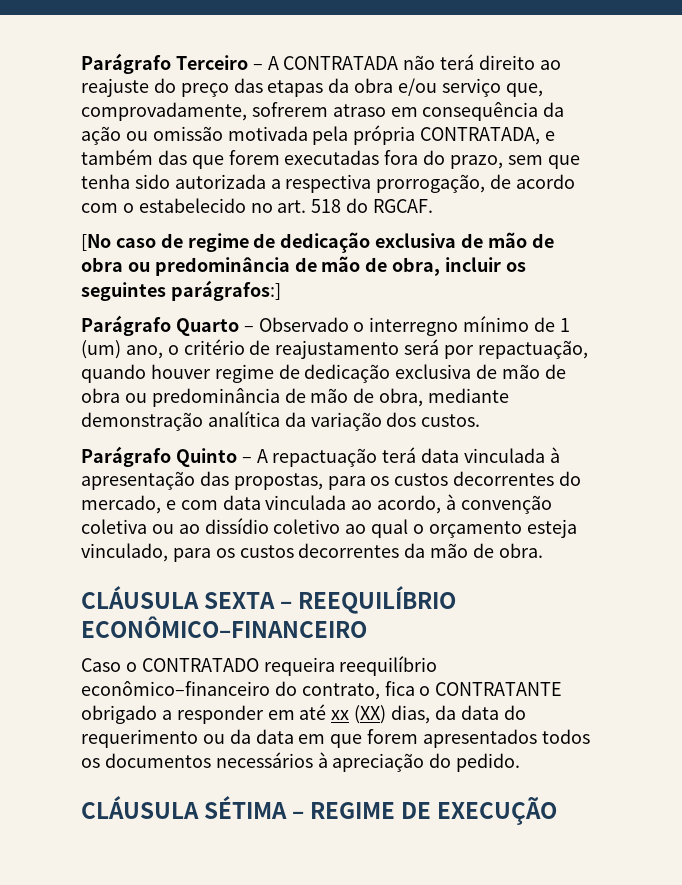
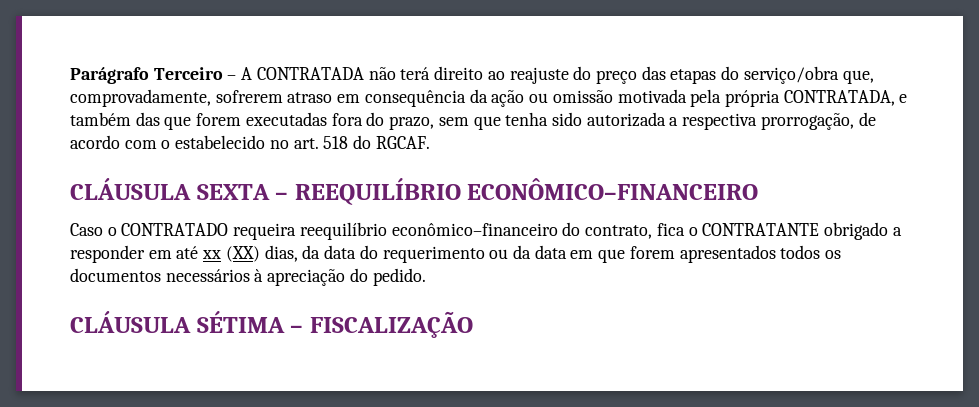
- Parágrafo Terceiro – A CONTRATADA não terá direito ao reajuste do preço das etapas da obra e/ou serviço que, comprovadamente, sofrerem atraso em consequência da ação ou omissão motivada pela própria CONTRATADA, e também das que forem executadas fora do prazo, sem que tenha sido autorizada a respectiva prorrogação, de acordo com o estabelecido no art. 518 do RGCAF.
+ Parágrafo Terceiro – A CONTRATADA não terá direito ao reajuste do preço das etapas do serviço/obra que, comprovadamente, sofrerem atraso em consequência da ação ou omissão motivada pela própria CONTRATADA, e também das que forem executadas fora do prazo, sem que tenha sido autorizada a respectiva prorrogação, de acordo com o estabelecido no art. 518 do RGCAF.
- [No caso de regime de dedicação exclusiva de mão de obra ou predominância de mão de obra, incluir os seguintes parágrafos:]
- Parágrafo Quarto – Observado o interregno mínimo de 1 (um) ano, o critério de reajustamento será por repactuação, quando houver regime de dedicação exclusiva de mão de obra ou predominância de mão de obra, mediante demonstração analítica da variação dos custos.
- Parágrafo Quinto – A repactuação terá data vinculada à apresentação das propostas, para os custos decorrentes do mercado, e com data vinculada ao acordo, à convenção coletiva ou ao dissídio coletivo ao qual o orçamento esteja vinculado, para os custos decorrentes da mão de obra.
- CLÁUSULA SÉTIMA – REGIME DE EXECUÇÃO
+ CLÁUSULA SÉTIMA – FISCALIZAÇÃO

